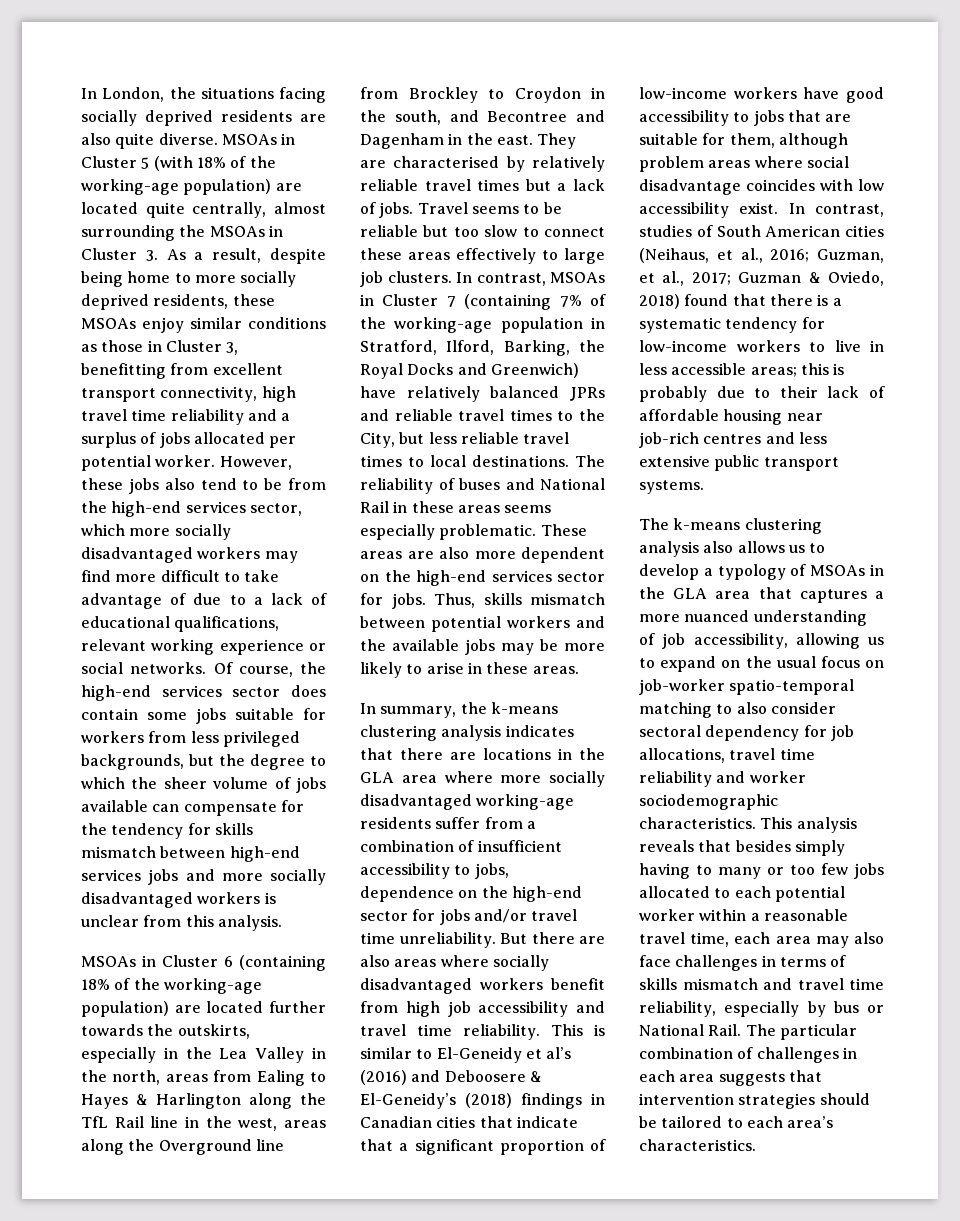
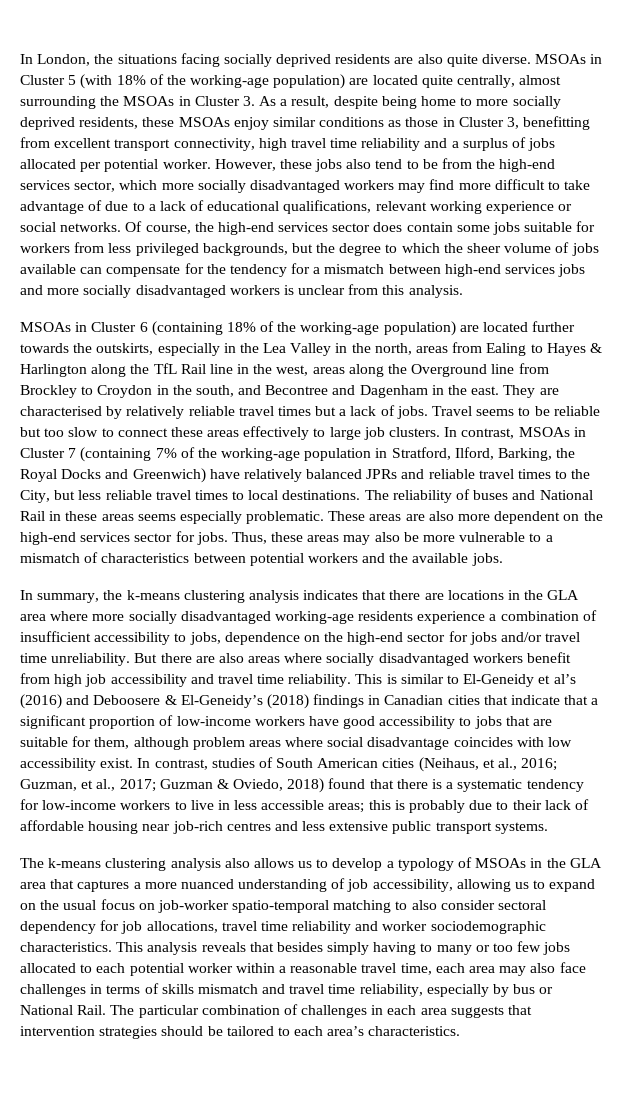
- Of course, the high-end services sector does contain some jobs suitable for workers from less privileged backgrounds, but the degree to which the sheer volume of jobs available can compensate for the tendency for skills mismatch between high-end services jobs and more socially disadvantaged workers is unclear from this analysis.
+ Of course, the high-end services sector does contain some jobs suitable for workers from less privileged backgrounds, but the degree to which the sheer volume of jobs available can compensate for the tendency for a mismatch between high-end services jobs and more socially disadvantaged workers is unclear from this analysis.
- Thus, skills mismatch between potential workers and the available jobs may be more likely to arise in these areas.
+ Thus, these areas may also be more vulnerable to a mismatch of characteristics between potential workers and the available jobs.
- In summary, the k-means clustering analysis indicates that there are locations in the GLA area where more socially disadvantaged working-age residents suffer from a combination of insufficient accessibility to jobs, dependence on the high-end sector for jobs and/or travel time unreliability.
+ In summary, the k-means clustering analysis indicates that there are locations in the GLA area where more socially disadvantaged working-age residents experience a combination of insufficient accessibility to jobs, dependence on the high-end sector for jobs and/or travel time unreliability.

